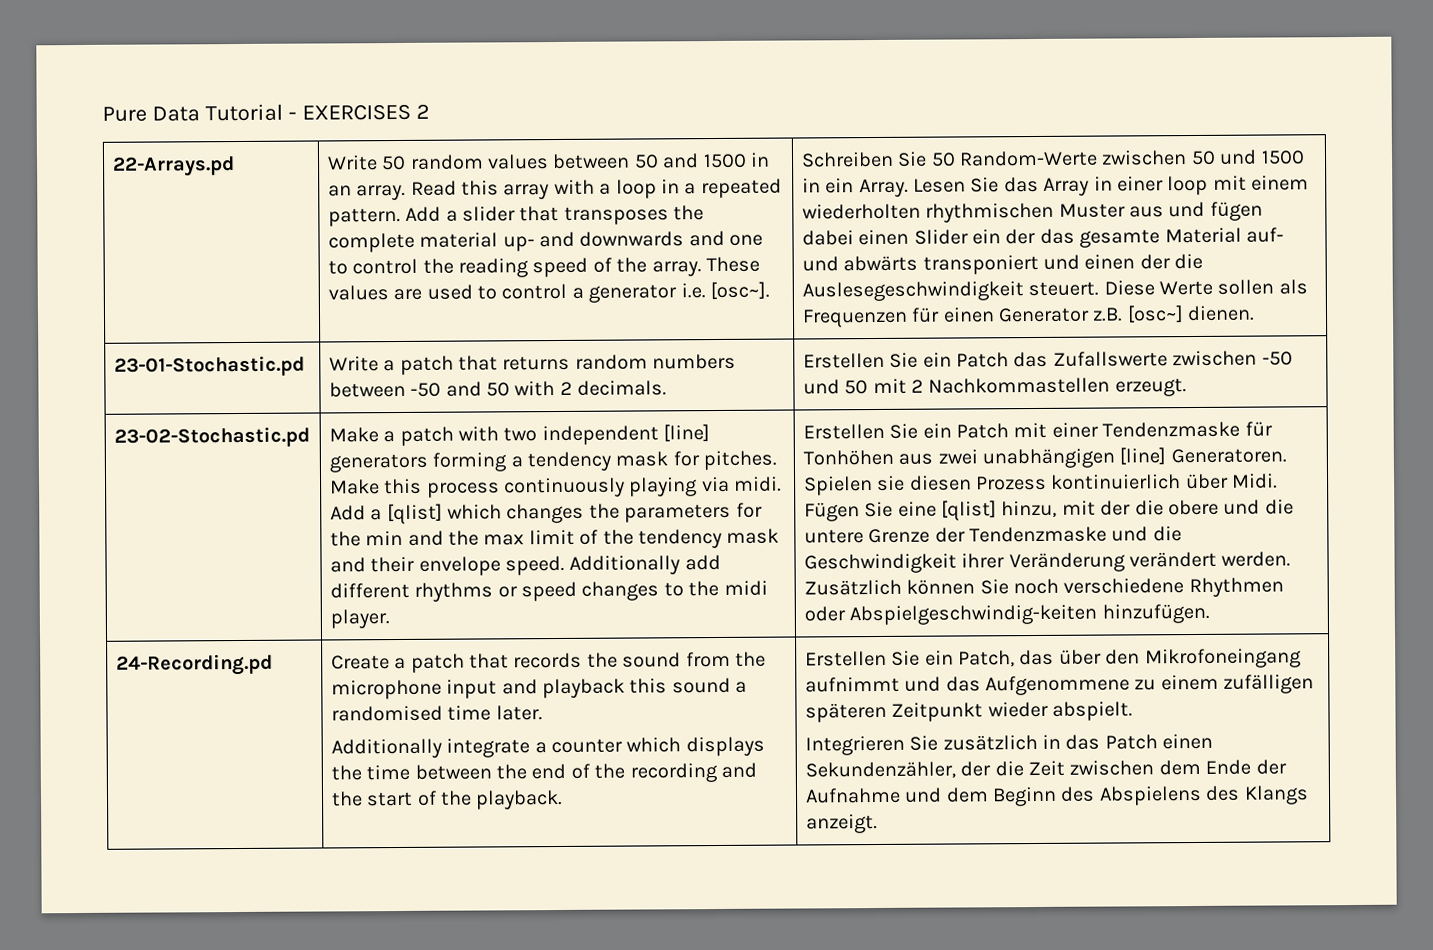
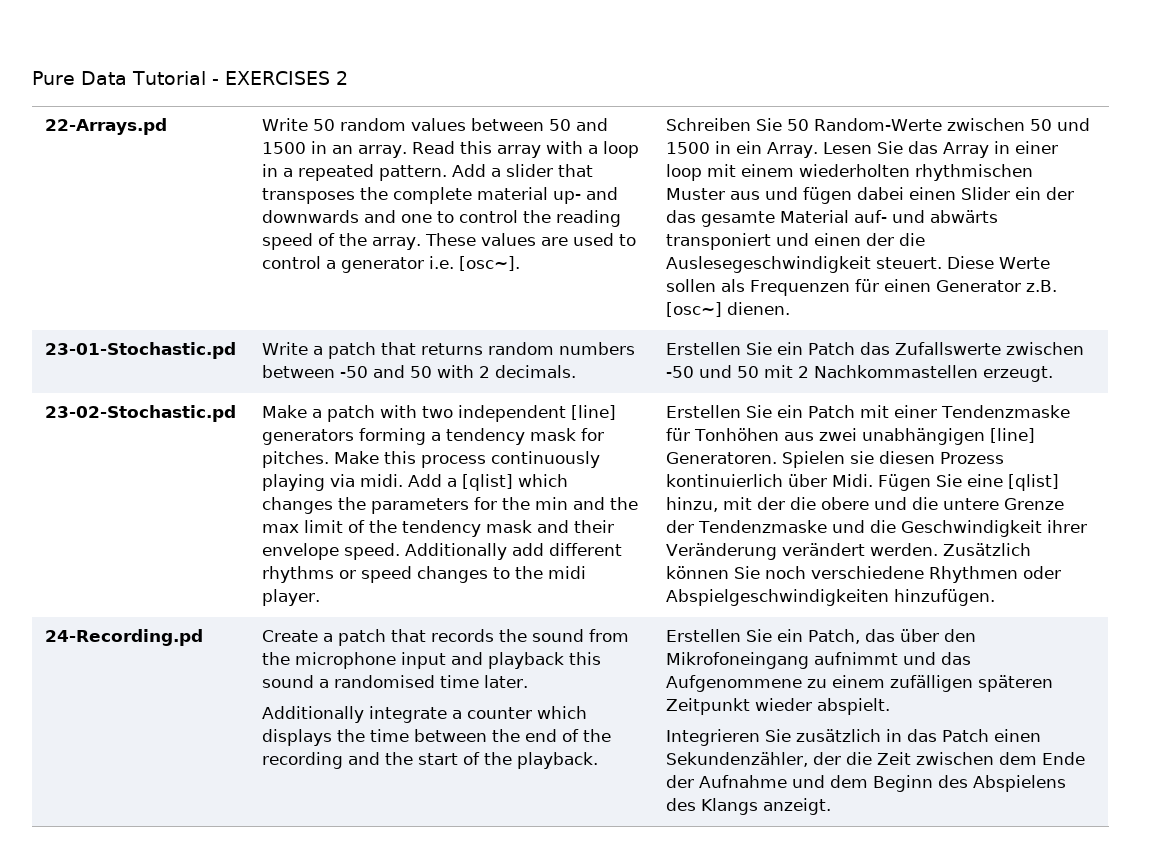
- Zusätzlich können Sie noch verschiedene Rhythmen oder Abspielgeschwindig-keiten hinzufügen.
+ Zusätzlich können Sie noch verschiedene Rhythmen oder Abspielgeschwindigkeiten hinzufügen.

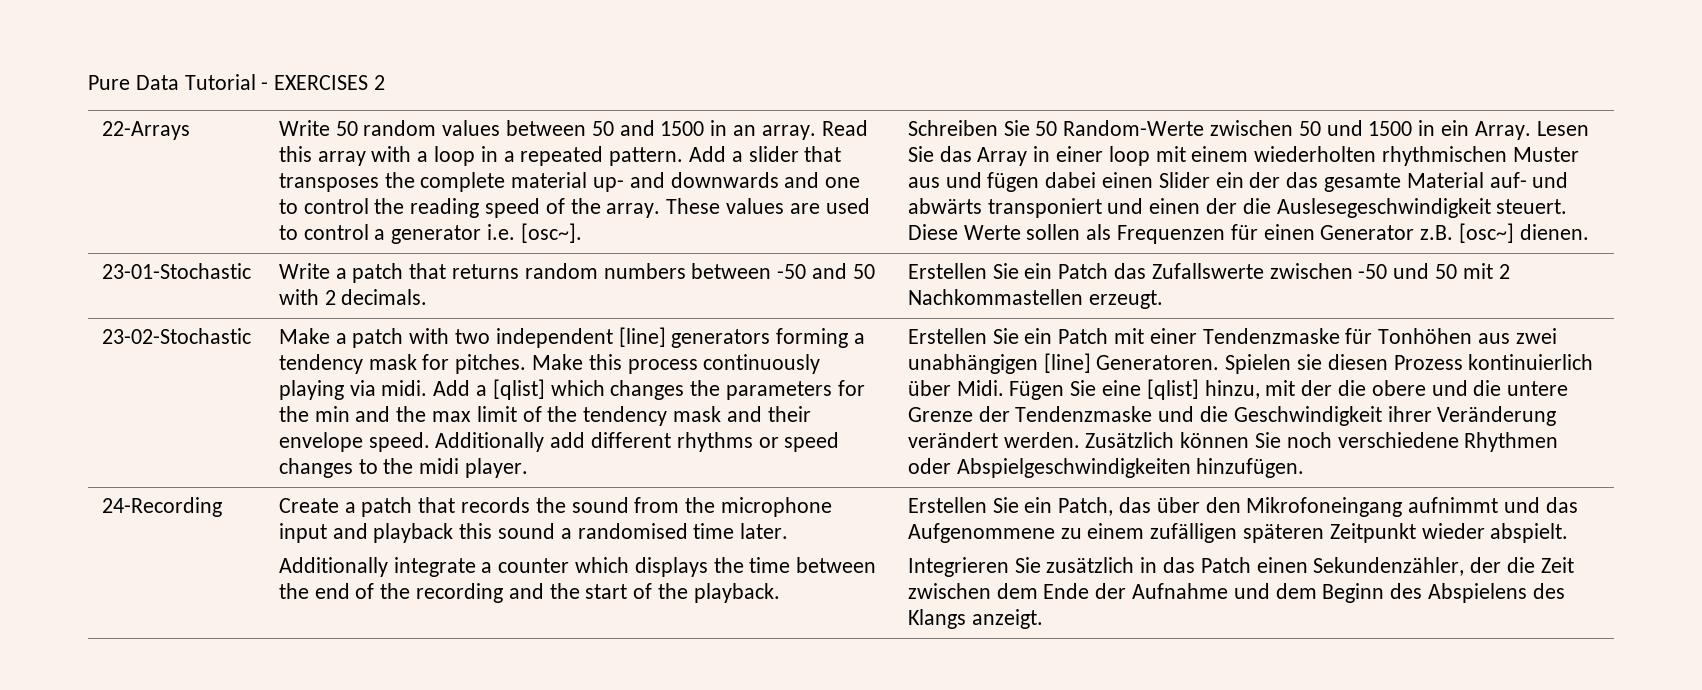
- 22-Arrays.pd
+ 22-Arrays
- 23-01-Stochastic.pd | Write a patch that returns random numbers between -50 and 50 with 2 decimals. | Erstellen Sie ein Patch das Zufallswerte zwischen -50 und 50 mit 2 Nachkommastellen erzeugt.
+ 23-01-Stochastic | Write a patch that returns random numbers between -50 and 50 with 2 decimals. | Erstellen Sie ein Patch das Zufallswerte zwischen -50 und 50 mit 2 Nachkommastellen erzeugt.
- 23-02-Stochastic.pd
+ 23-02-Stochastic
- 24-Recording.pd
+ 24-Recording

